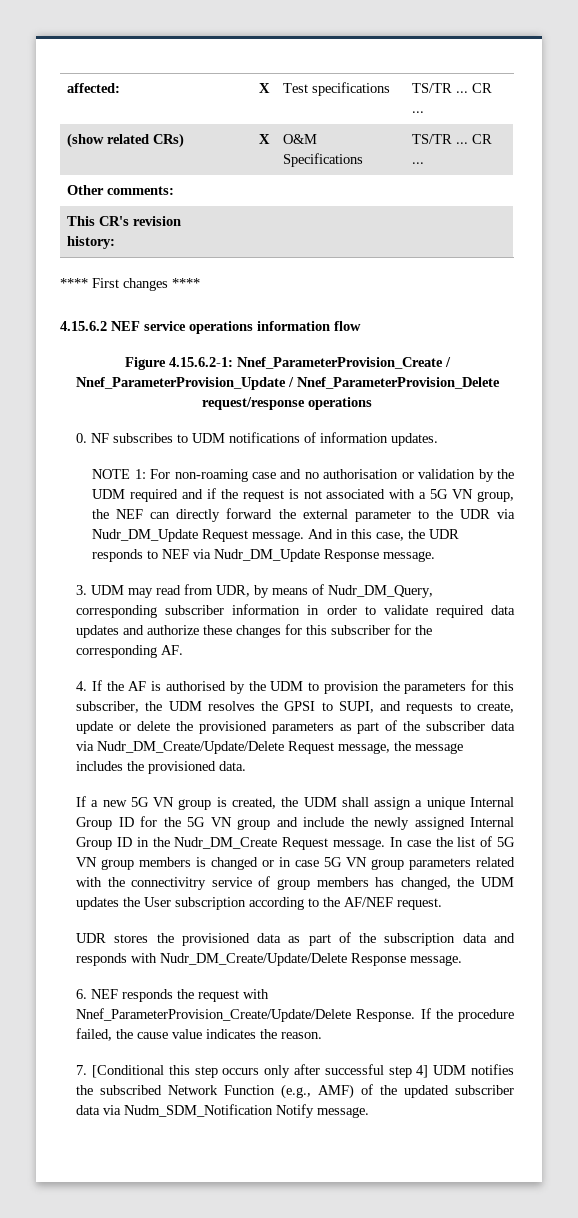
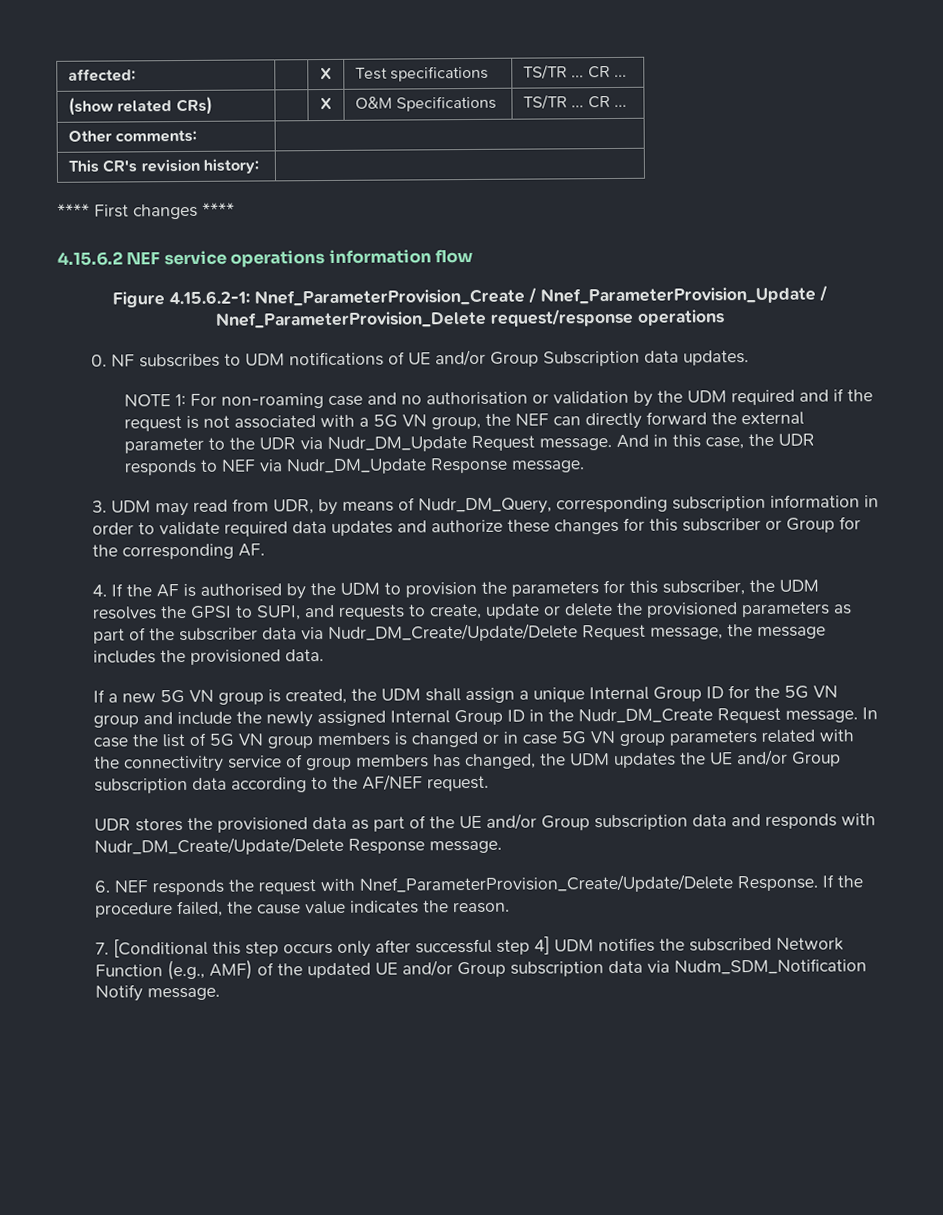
- 0. NF subscribes to UDM notifications of information updates.
+ 0. NF subscribes to UDM notifications of UE and/or Group Subscription data updates.
- 3. UDM may read from UDR, by means of Nudr_DM_Query, corresponding subscriber information in order to validate required data updates and authorize these changes for this subscriber for the corresponding AF.
+ 3. UDM may read from UDR, by means of Nudr_DM_Query, corresponding subscription information in order to validate required data updates and authorize these changes for this subscriber or Group for the corresponding AF.
- In case the list of 5G VN group members is changed or in case 5G VN group parameters related with the connectivitry service of group members has changed, the UDM updates the User subscription according to the AF/NEF request.
+ In case the list of 5G VN group members is changed or in case 5G VN group parameters related with the connectivitry service of group members has changed, the UDM updates the UE and/or Group subscription data according to the AF/NEF request.
- UDR stores the provisioned data as part of the subscription data and responds with Nudr_DM_Create/Update/Delete Response message.
+ UDR stores the provisioned data as part of the UE and/or Group subscription data and responds with Nudr_DM_Create/Update/Delete Response message.
- 7. [Conditional this step occurs only after successful step 4] UDM notifies the subscribed Network Function (e.g., AMF) of the updated subscriber data via Nudm_SDM_Notification Notify message.
+ 7. [Conditional this step occurs only after successful step 4] UDM notifies the subscribed Network Function (e.g., AMF) of the updated UE and/or Group subscription data via Nudm_SDM_Notification Notify message.

